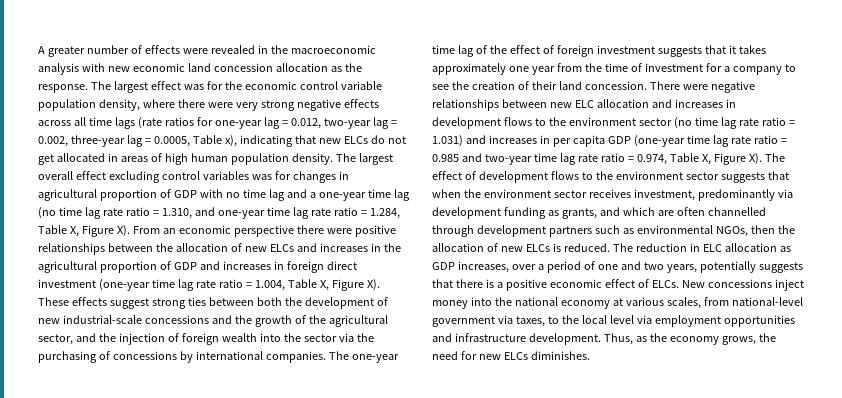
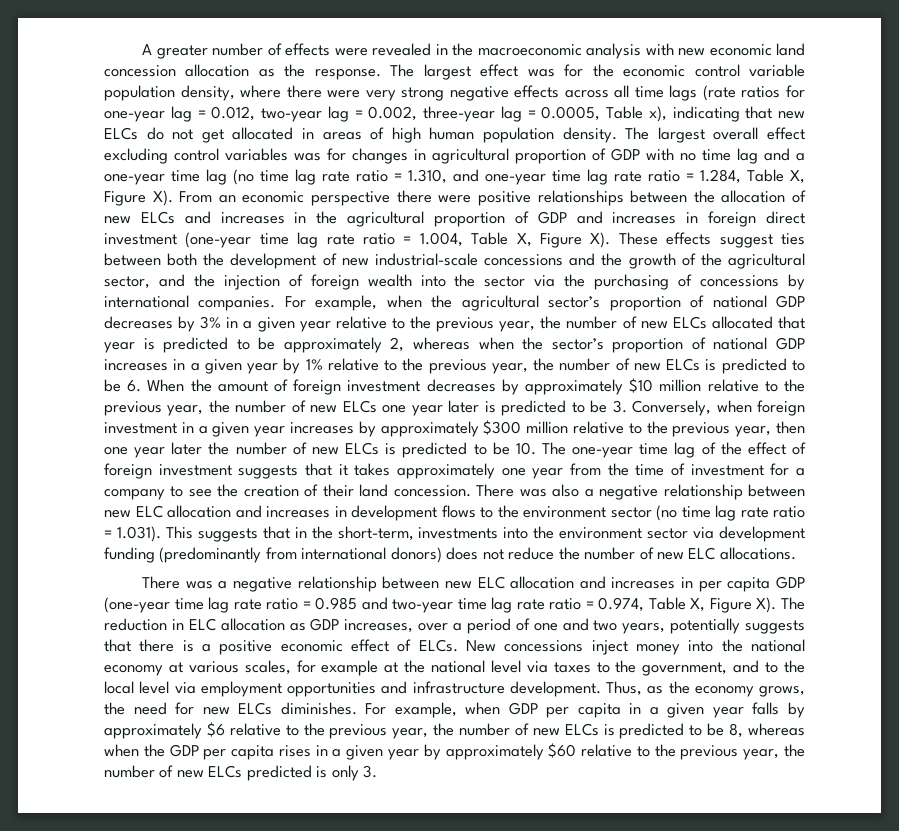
- The largest overall effect excluding control variables was for changes in agricultural proportion of GDP with no time lag and a one-year time lag (no time lag rate ratio = 1.310, and one-year time lag rate ratio = 1.284, Table X, Figure X). From an economic perspective there were positive relationships between the allocation of new ELCs and increases in the agricultural proportion of GDP and increases in foreign direct investment (one-year time lag rate ratio = 1.004, Table X, Figure X). These effects suggest strong ties between both the development of new industrial-scale concessions and the growth of the agricultural sector, and the injection of foreign wealth into the sector via the purchasing of concessions by international companies.
+ The largest overall effect excluding control variables was for changes in agricultural proportion of GDP with no time lag and a one-year time lag (no time lag rate ratio = 1.310, and one-year time lag rate ratio = 1.284, Table X, Figure X). From an economic perspective there were positive relationships between the allocation of new ELCs and increases in the agricultural proportion of GDP and increases in foreign direct investment (one-year time lag rate ratio = 1.004, Table X, Figure X). These effects suggest ties between both the development of new industrial-scale concessions and the growth of the agricultural sector, and the injection of foreign wealth into the sector via the purchasing of concessions by international companies.
- The one-year time lag of the effect of foreign investment suggests that it takes approximately one year from the time of investment for a company to see the creation of their land concession.
+ For example, when the agricultural sector’s proportion of national GDP decreases by 3% in a given year relative to the previous year, the number of new ELCs allocated that year is predicted to be approximately 2, whereas when the sector’s proportion of national GDP increases in a given year by 1% relative to the previous year, the number of new ELCs is predicted to be 6. When the amount of foreign investment decreases by approximately $10 million relative to the previous year, the number of new ELCs one year later is predicted to be 3. Conversely, when foreign investment in a given year increases by approximately $300 million relative to the previous year, then one year later the number of new ELCs is predicted to be 10. The one-year time lag of the effect of foreign investment suggests that it takes approximately one year from the time of investment for a company to see the creation of their land concession.
- There were negative relationships between new ELC allocation and increases in development flows to the environment sector (no time lag rate ratio = 1.031) and increases in per capita GDP (one-year time lag rate ratio = 0.985 and two-year time lag rate ratio = 0.974, Table X, Figure X). The effect of development flows to the environment sector suggests that when the environment sector receives investment, predominantly via development funding as grants, and which are often channelled through development partners such as environmental NGOs, then the allocation of new ELCs is reduced. The reduction in ELC allocation as GDP increases, over a period of one and two years, potentially suggests that there is a positive economic effect of ELCs.
+ There was also a negative relationship between new ELC allocation and increases in development flows to the environment sector (no time lag rate ratio = 1.031). This suggests that in the short-term, investments into the environment sector via development funding (predominantly from international donors) does not reduce the number of new ELC allocations.
+ There was a negative relationship between new ELC allocation and increases in per capita GDP (one-year time lag rate ratio = 0.985 and two-year time lag rate ratio = 0.974, Table X, Figure X). The reduction in ELC allocation as GDP increases, over a period of one and two years, potentially suggests that there is a positive economic effect of ELCs.
- New concessions inject money into the national economy at various scales, from national-level government via taxes, to the local level via employment opportunities and infrastructure development.
+ New concessions inject money into the national economy at various scales, for example at the national level via taxes to the government, and to the local level via employment opportunities and infrastructure development.
+ For example, when GDP per capita in a given year falls by approximately $6 relative to the previous year, the number of new ELCs is predicted to be 8, whereas when the GDP per capita rises in a given year by approximately $60 relative to the previous year, the number of new ELCs predicted is only 3.

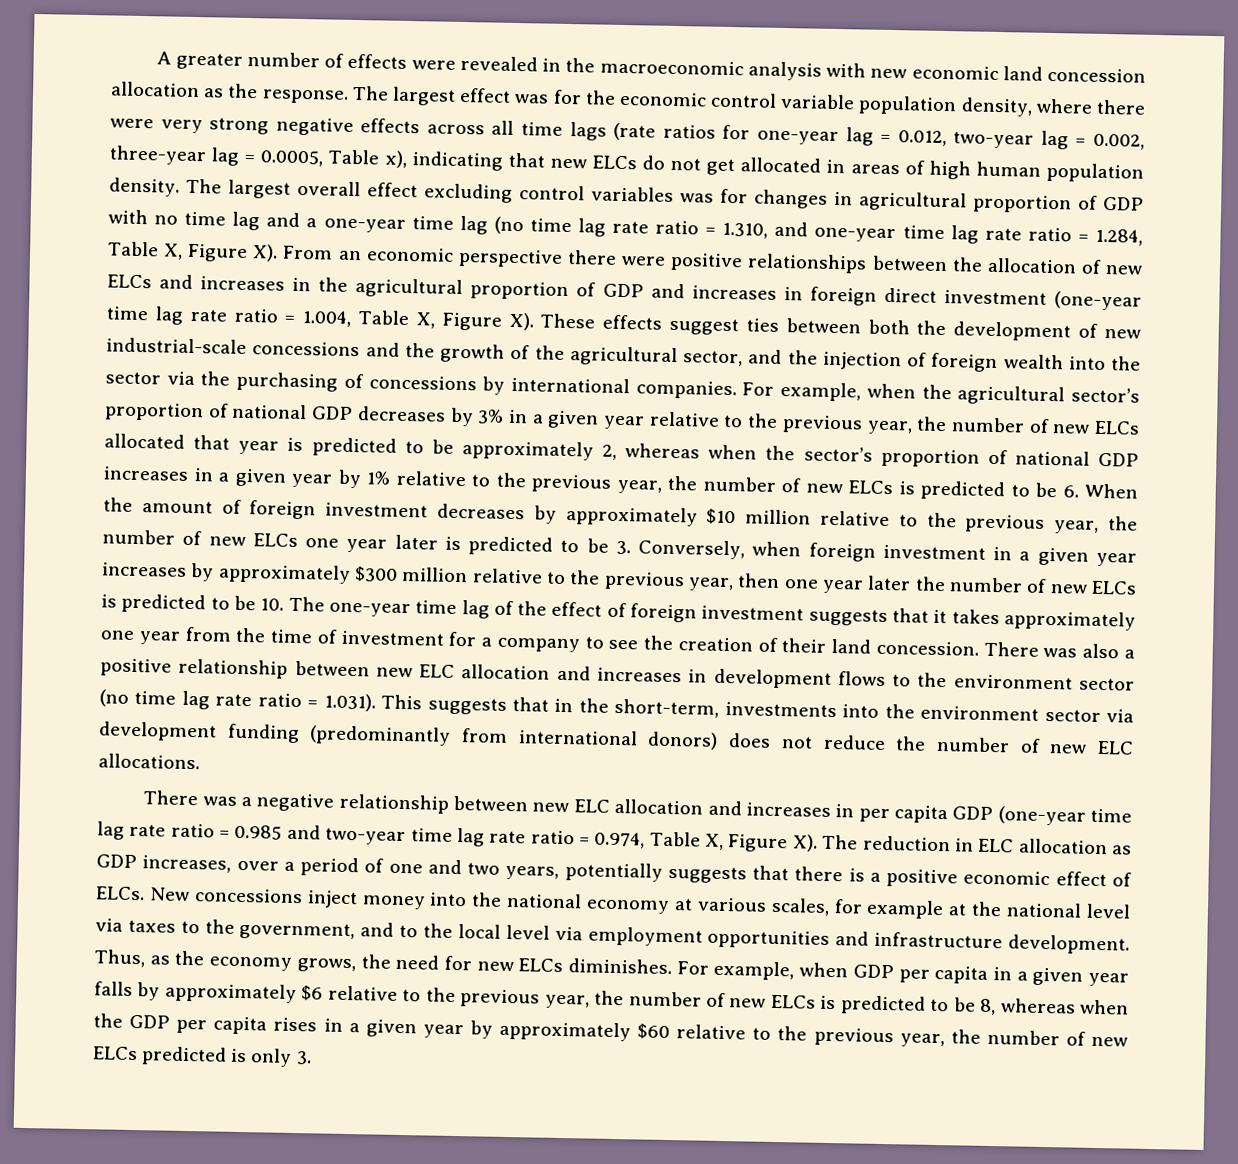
- There was also a negative relationship between new ELC allocation and increases in development flows to the environment sector (no time lag rate ratio = 1.031). This suggests that in the short-term, investments into the environment sector via development funding (predominantly from international donors) does not reduce the number of new ELC allocations.
+ There was also a positive relationship between new ELC allocation and increases in development flows to the environment sector (no time lag rate ratio = 1.031). This suggests that in the short-term, investments into the environment sector via development funding (predominantly from international donors) does not reduce the number of new ELC allocations.

